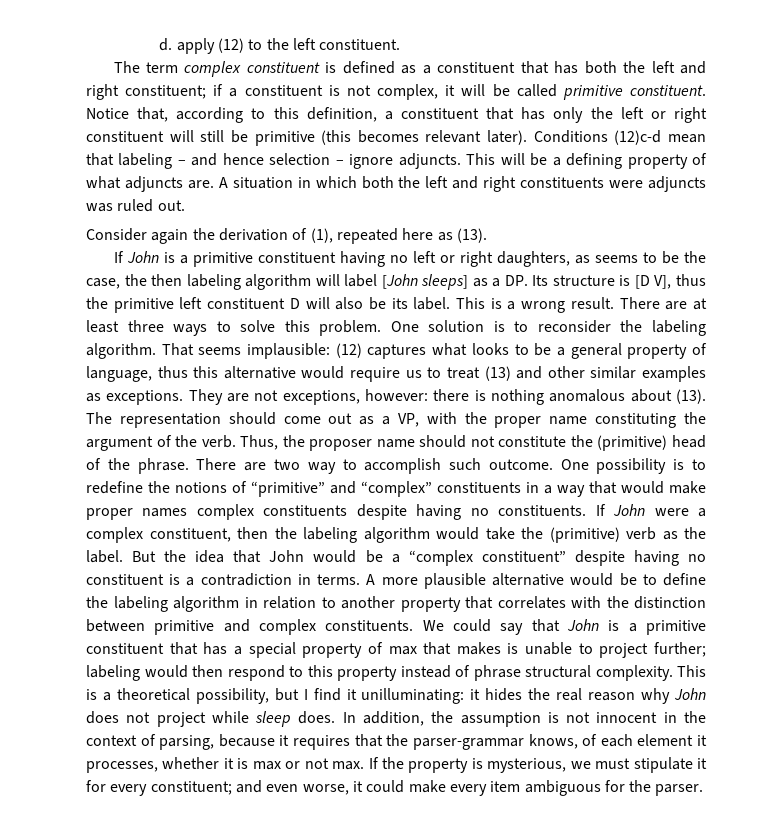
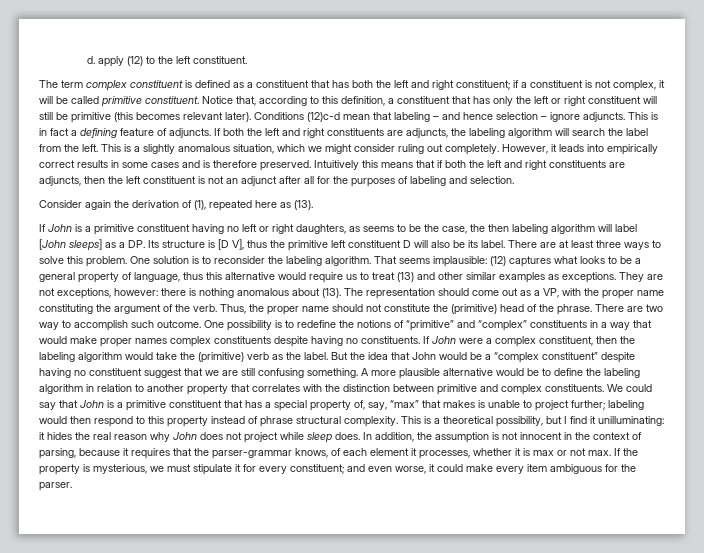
- This will be a defining property of what adjuncts are. A situation in which both the left and right constituents were adjuncts was ruled out.
+ This is in fact a defining feature of adjuncts. If both the left and right constituents are adjuncts, the labeling algorithm will search the label from the left. This is a slightly anomalous situation, which we might consider ruling out completely. However, it leads into empirically correct results in some cases and is therefore preserved. Intuitively this means that if both the left and right constituents are adjuncts, then the left constituent is not an adjunct after all for the purposes of labeling and selection.
- This is a wrong result.
- Thus, the proposer name should not constitute the (primitive) head of the phrase.
+ Thus, the proper name should not constitute the (primitive) head of the phrase.
- But the idea that John would be a “complex constituent” despite having no constituent is a contradiction in terms.
+ But the idea that John would be a “complex constituent” despite having no constituent suggest that we are still confusing something.
- We could say that John is a primitive constituent that has a special property of max that makes is unable to project further; labeling would then respond to this property instead of phrase structural complexity.
+ We could say that John is a primitive constituent that has a special property of, say, “max” that makes is unable to project further; labeling would then respond to this property instead of phrase structural complexity.

